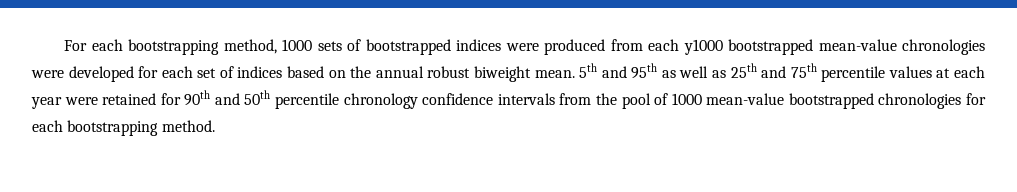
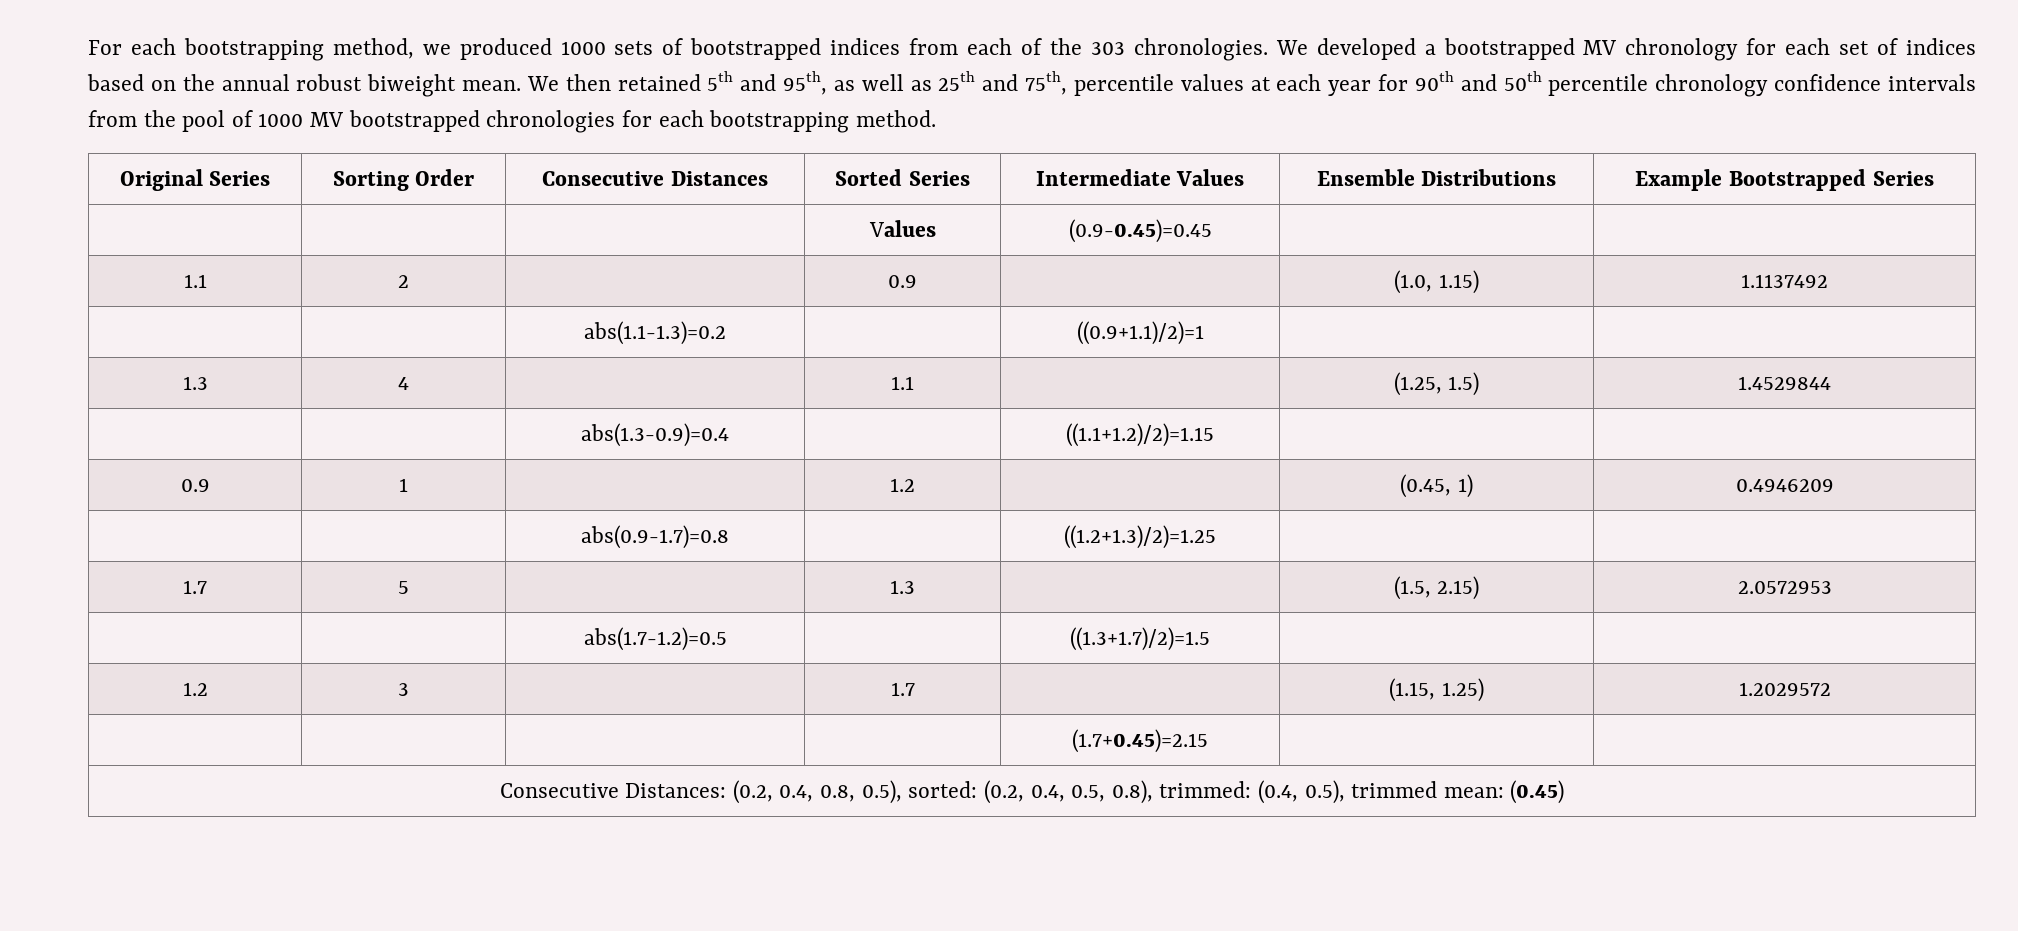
- For each bootstrapping method, 1000 sets of bootstrapped indices were produced from each y1000 bootstrapped mean-value chronologies were developed for each set of indices based on the annual robust biweight mean.
+ For each bootstrapping method, we produced 1000 sets of bootstrapped indices from each of the 303 chronologies. We developed a bootstrapped MV chronology for each set of indices based on the annual robust biweight mean.
- 5th and 95th as well as 25th and 75th percentile values at each year were retained for 90th and 50th percentile chronology confidence intervals from the pool of 1000 mean-value bootstrapped chronologies for each bootstrapping method.
+ We then retained 5th and 95th, as well as 25th and 75th, percentile values at each year for 90th and 50th percentile chronology confidence intervals from the pool of 1000 MV bootstrapped chronologies for each bootstrapping method.
+ Original Series | Sorting Order | Consecutive Distances | Sorted Series | Intermediate Values | Ensemble Distributions | Example Bootstrapped Series
+ | | | Values | (0.9-0.45)=0.45 | |
+ 1.1 | 2 | | 0.9 | | (1.0, 1.15) | 1.1137492
+ | | abs(1.1-1.3)=0.2 | | ((0.9+1.1)/2)=1 | |
+ 1.3 | 4 | | 1.1 | | (1.25, 1.5) | 1.4529844
+ | | abs(1.3-0.9)=0.4 | | ((1.1+1.2)/2)=1.15 | |
+ 0.9 | 1 | | 1.2 | | (0.45, 1) | 0.4946209
+ | | abs(0.9-1.7)=0.8 | | ((1.2+1.3)/2)=1.25 | |
+ 1.7 | 5 | | 1.3 | | (1.5, 2.15) | 2.0572953
+ | | abs(1.7-1.2)=0.5 | | ((1.3+1.7)/2)=1.5 | |
+ 1.2 | 3 | | 1.7 | | (1.15, 1.25) | 1.2029572
+ | | | | (1.7+0.45)=2.15 | |
+ Consecutive Distances: (0.2, 0.4, 0.8, 0.5), sorted: (0.2, 0.4, 0.5, 0.8), trimmed: (0.4, 0.5), trimmed mean: (0.45)

